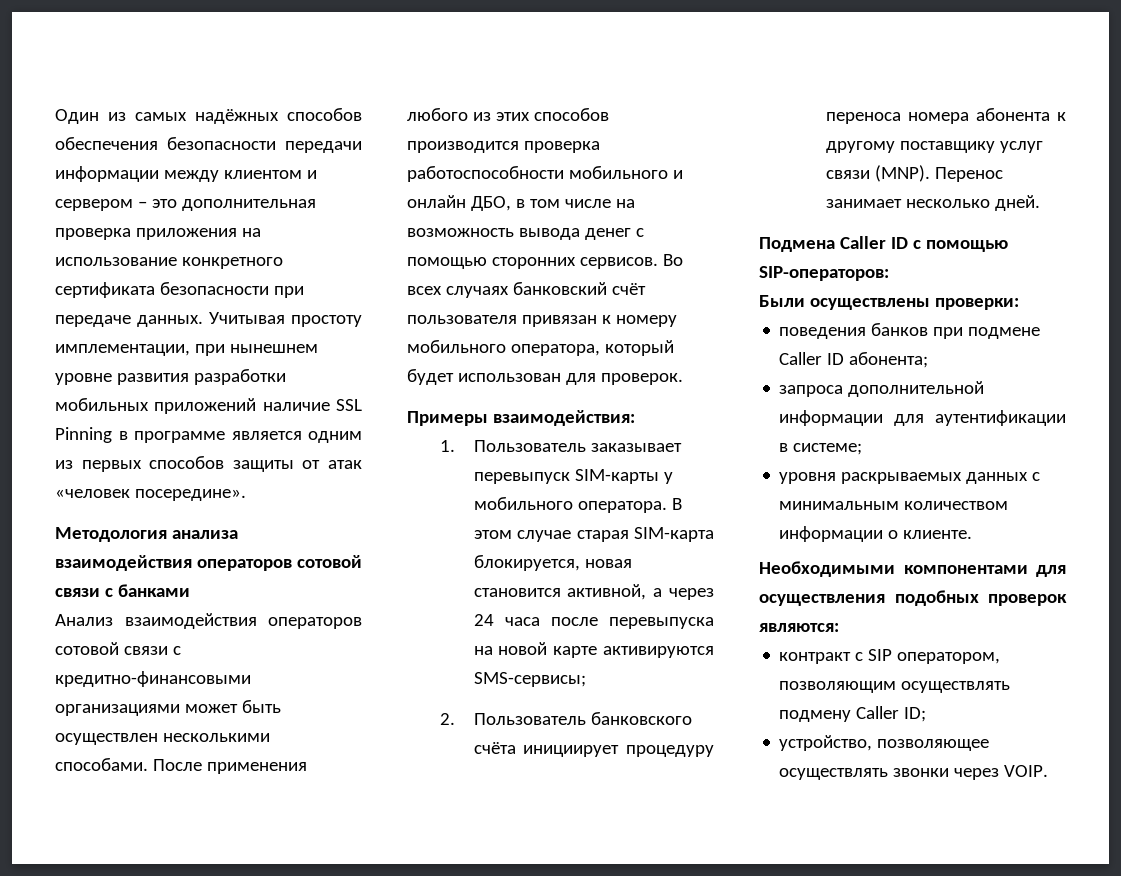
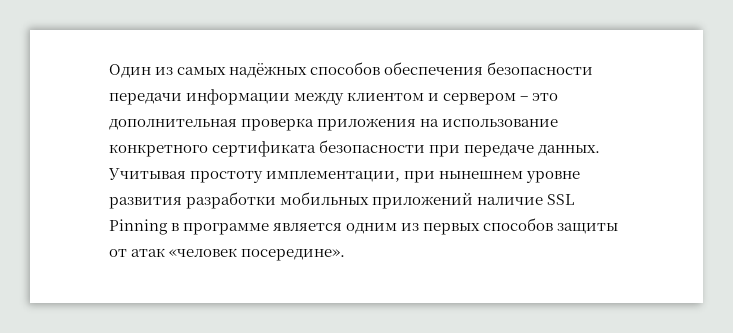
- Методология анализа взаимодействия операторов сотовой связи с банками
- Анализ взаимодействия операторов сотовой связи с кредитно-финансовыми организациями может быть осуществлен несколькими способами. После применения любого из этих способов производится проверка работоспособности мобильного и онлайн ДБО, в том числе на возможность вывода денег с помощью сторонних сервисов. Во всех случаях банковский счёт пользователя привязан к номеру мобильного оператора, который будет использован для проверок.
- Примеры взаимодействия:
- 1. Пользователь заказывает перевыпуск SIM-карты у мобильного оператора. В этом случае старая SIM-карта блокируется, новая становится активной, а через 24 часа после перевыпуска на новой карте активируются SMS-сервисы;
- 2. Пользователь банковского счёта инициирует процедуру переноса номера абонента к другому поставщику услуг связи (MNP). Перенос занимает несколько дней.
- Подмена Caller ID с помощью SIP-операторов:
- Были осуществлены проверки:
- поведения банков при подмене Caller ID абонента;
- запроса дополнительной информации для аутентификации в системе;
- уровня раскрываемых данных с минимальным количеством информации о клиенте.
- Необходимыми компонентами для осуществления подобных проверок являются:
- контракт с SIP оператором, позволяющим осуществлять подмену Caller ID;
- устройство, позволяющее осуществлять звонки через VOIP.

